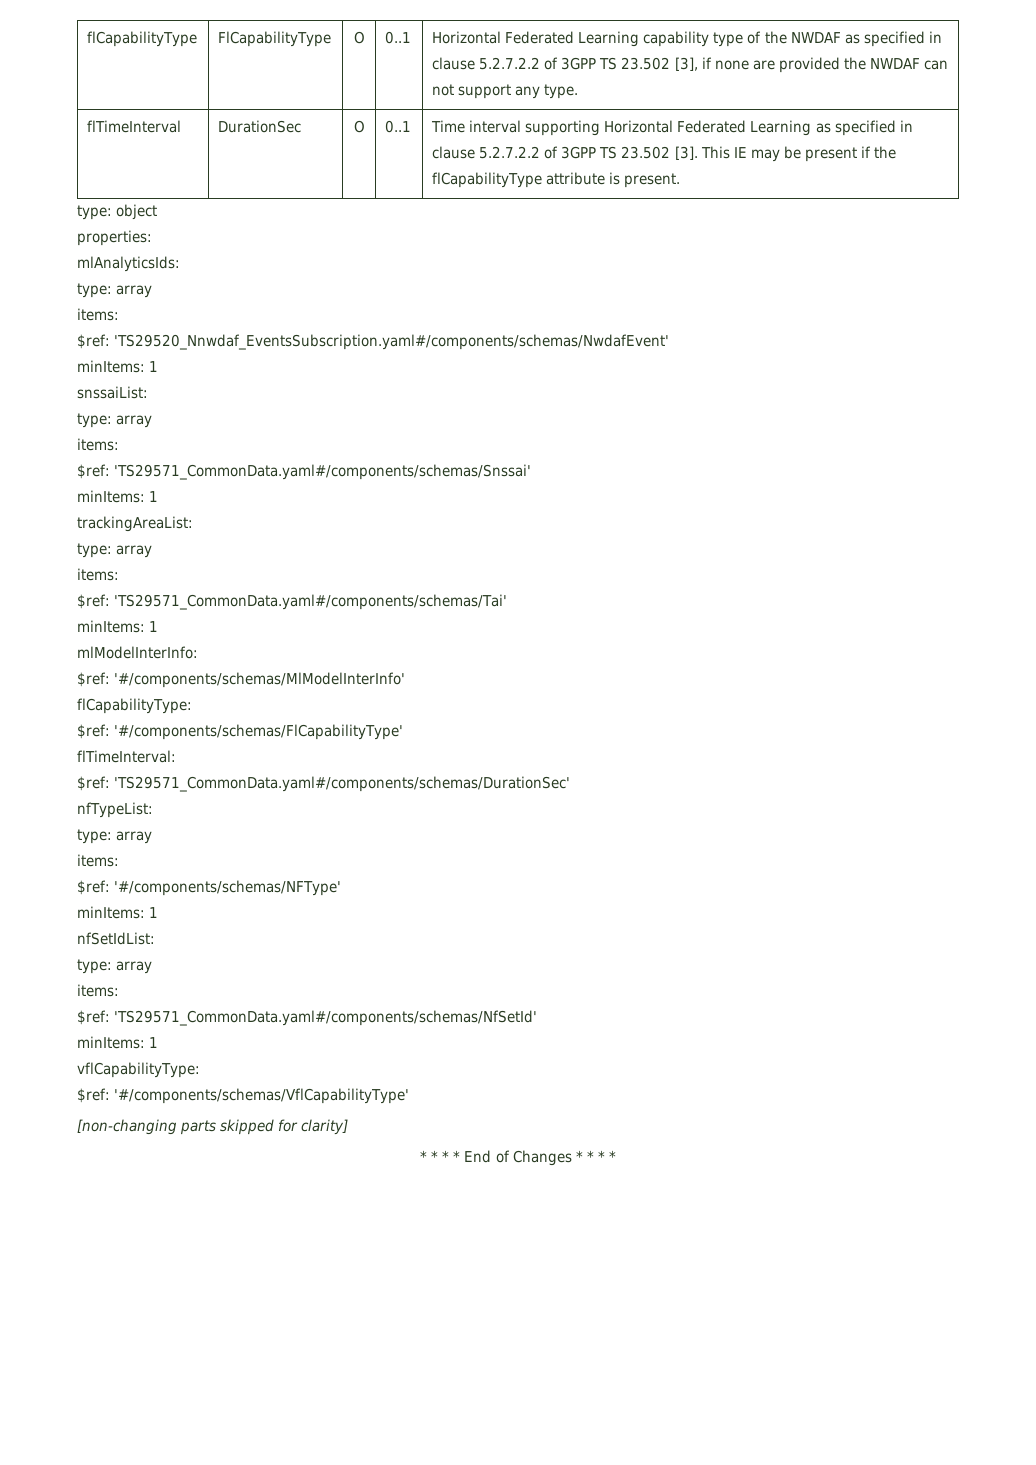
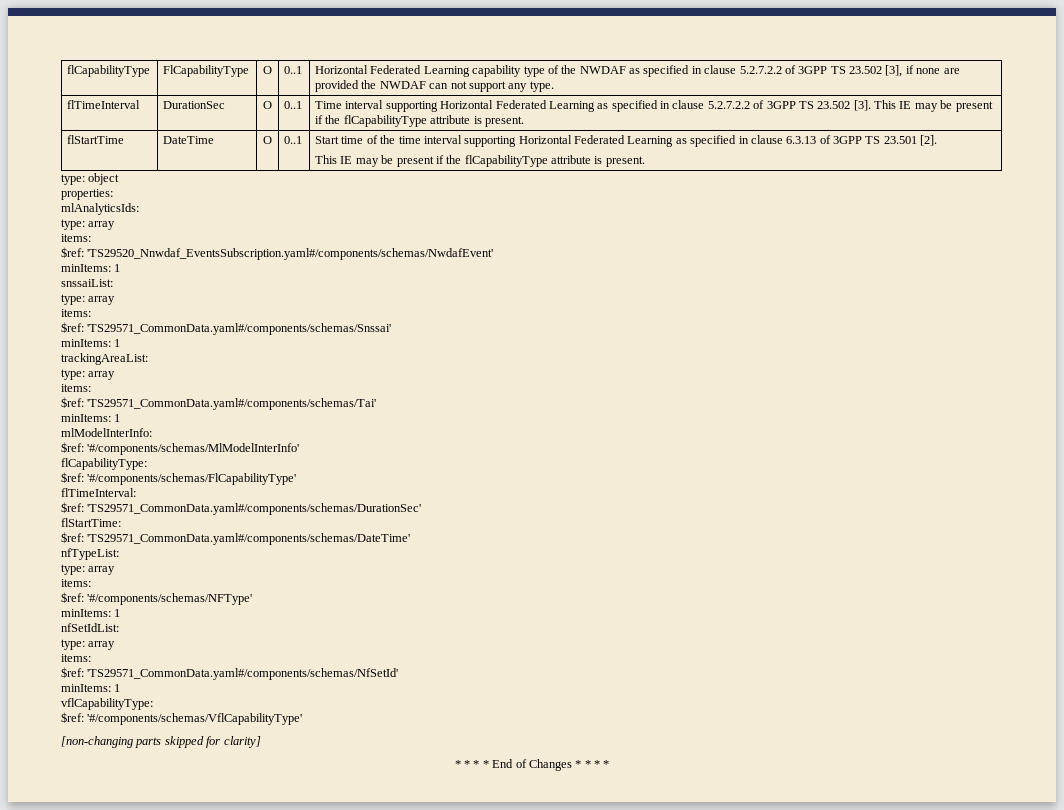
+ flStartTime | DateTime | O | 0..1 | Start time of the time interval supporting Horizontal Federated Learning as specified in clause 6.3.13 of 3GPP TS 23.501 [2].
+ This IE may be present if the flCapabilityType attribute is present.
+ flStartTime:
+ $ref: 'TS29571_CommonData.yaml#/components/schemas/DateTime'

